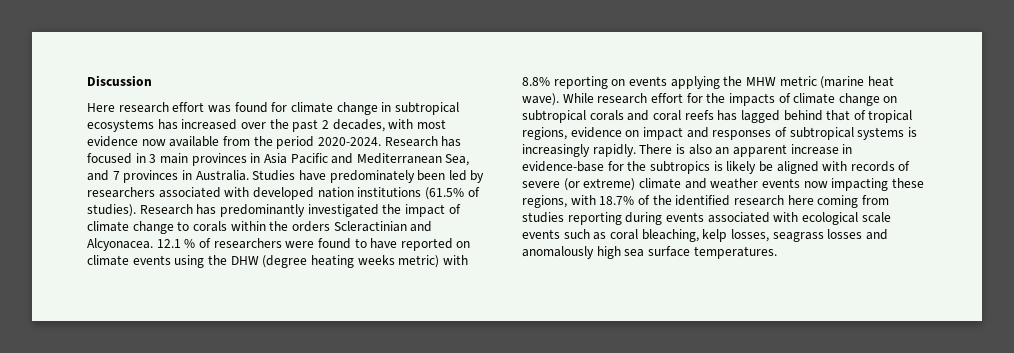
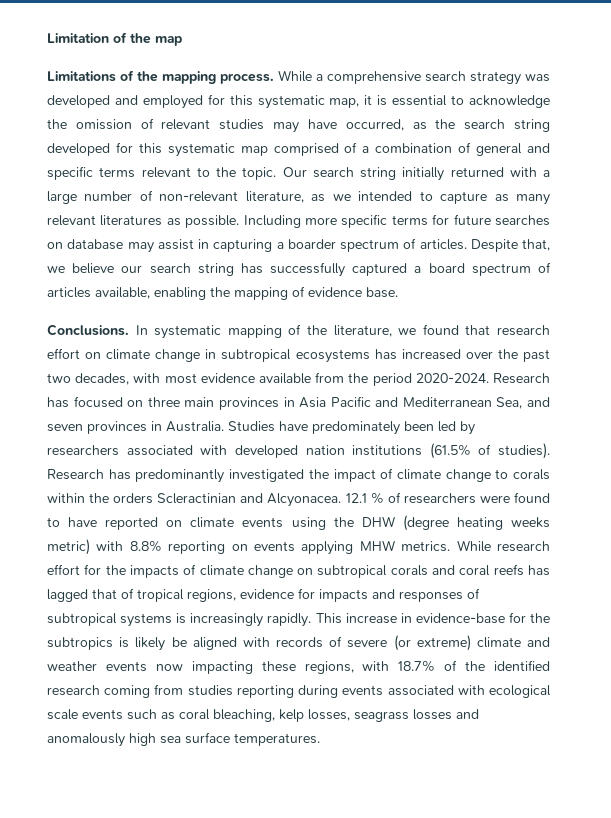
- Discussion
- Here research effort was found for climate change in subtropical ecosystems has increased over the past 2 decades, with most evidence now available from the period 2020-2024.
+ Limitation of the map
+ Limitations of the mapping process. While a comprehensive search strategy was developed and employed for this systematic map, it is essential to acknowledge the omission of relevant studies may have occurred, as the search string developed for this systematic map comprised of a combination of general and specific terms relevant to the topic. Our search string initially returned with a large number of non-relevant literature, as we intended to capture as many relevant literatures as possible. Including more specific terms for future searches on database may assist in capturing a boarder spectrum of articles. Despite that, we believe our search string has successfully captured a board spectrum of articles available, enabling the mapping of evidence base.
+ Conclusions. In systematic mapping of the literature, we found that research effort on climate change in subtropical ecosystems has increased over the past two decades, with most evidence available from the period 2020-2024.
- Research has focused in 3 main provinces in Asia Pacific and Mediterranean Sea, and 7 provinces in Australia.
+ Research has focused on three main provinces in Asia Pacific and Mediterranean Sea, and seven provinces in Australia.
- 12.1 % of researchers were found to have reported on climate events using the DHW (degree heating weeks metric) with 8.8% reporting on events applying the MHW metric (marine heat wave).
+ 12.1 % of researchers were found to have reported on climate events using the DHW (degree heating weeks metric) with 8.8% reporting on events applying MHW metrics.
- While research effort for the impacts of climate change on subtropical corals and coral reefs has lagged behind that of tropical regions, evidence on impact and responses of subtropical systems is increasingly rapidly.
+ While research effort for the impacts of climate change on subtropical corals and coral reefs has lagged that of tropical regions, evidence for impacts and responses of subtropical systems is increasingly rapidly.
- There is also an apparent increase in evidence-base for the subtropics is likely be aligned with records of severe (or extreme) climate and weather events now impacting these regions, with 18.7% of the identified research here coming from studies reporting during events associated with ecological scale events such as coral bleaching, kelp losses, seagrass losses and anomalously high sea surface temperatures.
+ This increase in evidence-base for the subtropics is likely be aligned with records of severe (or extreme) climate and weather events now impacting these regions, with 18.7% of the identified research coming from studies reporting during events associated with ecological scale events such as coral bleaching, kelp losses, seagrass losses and anomalously high sea surface temperatures.

